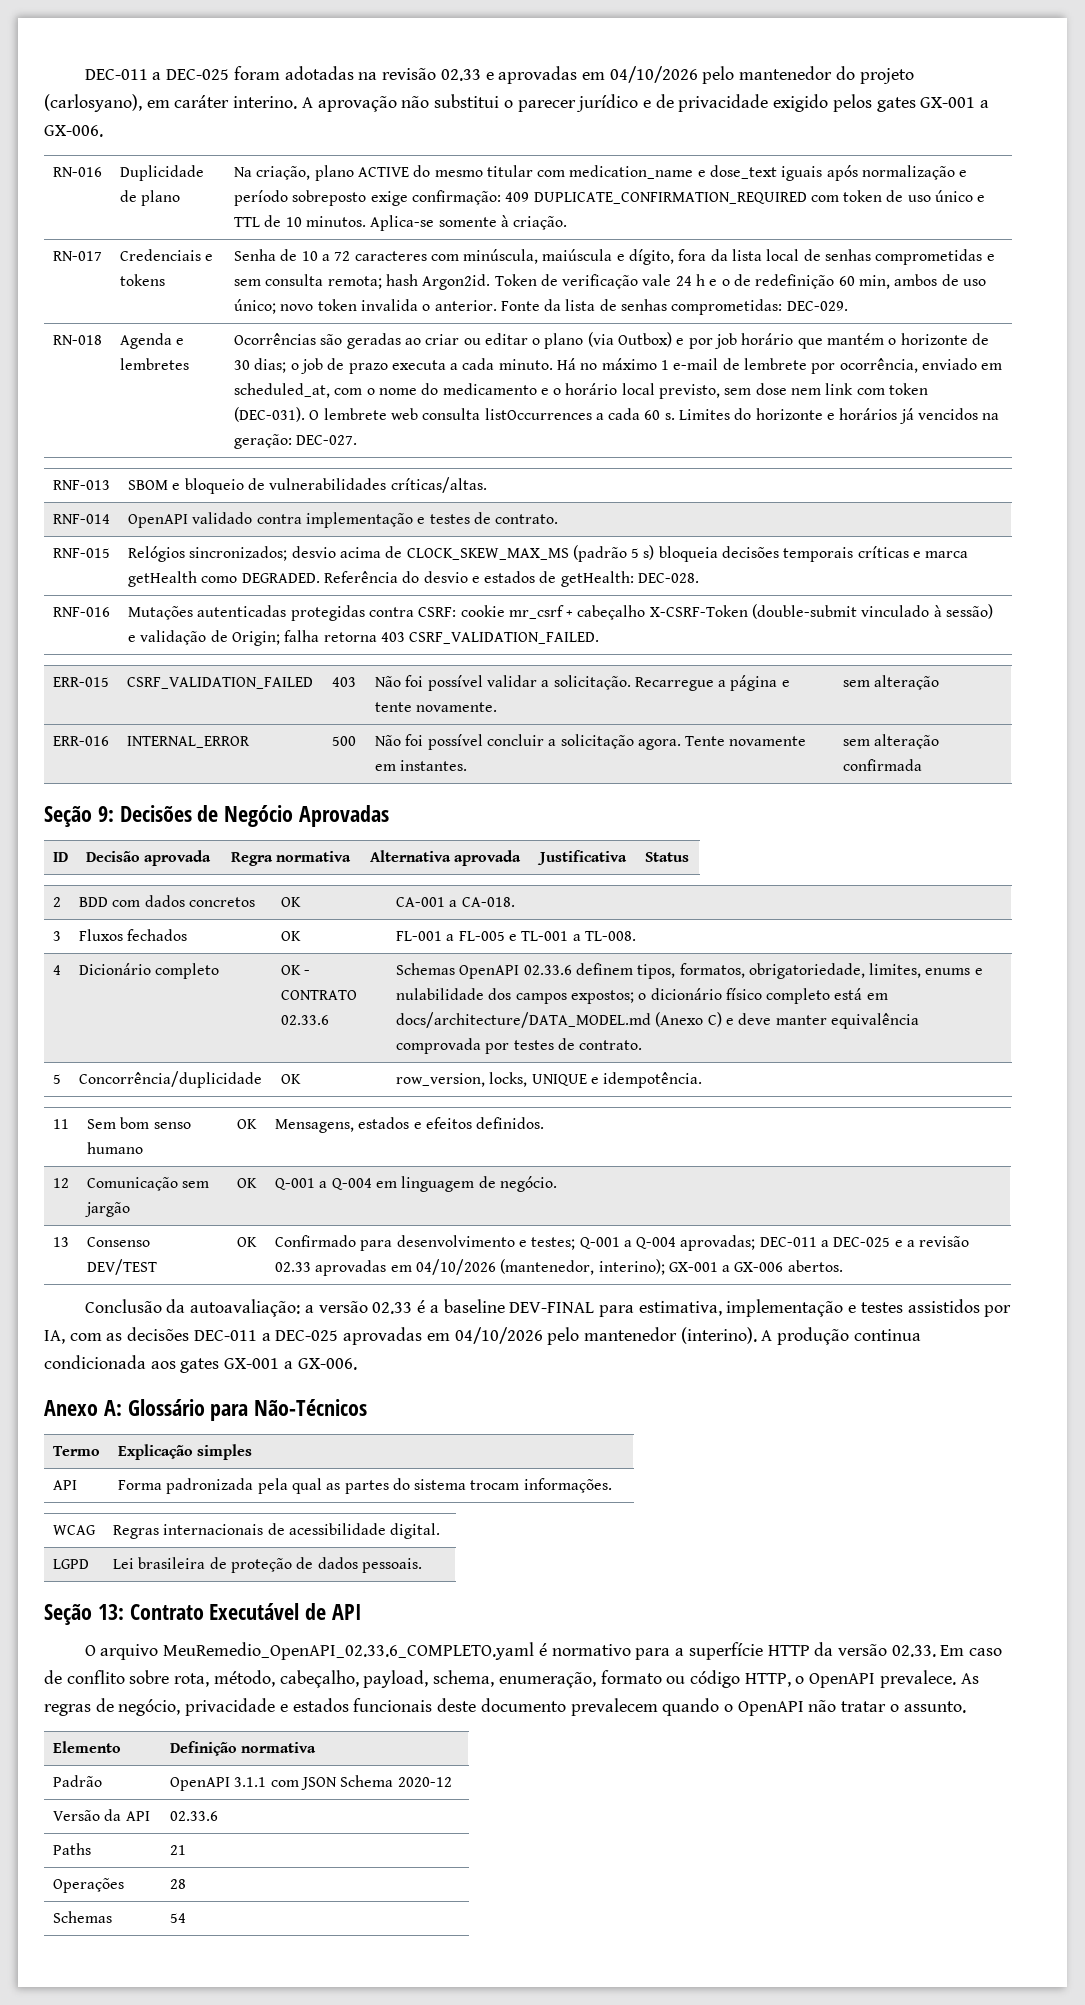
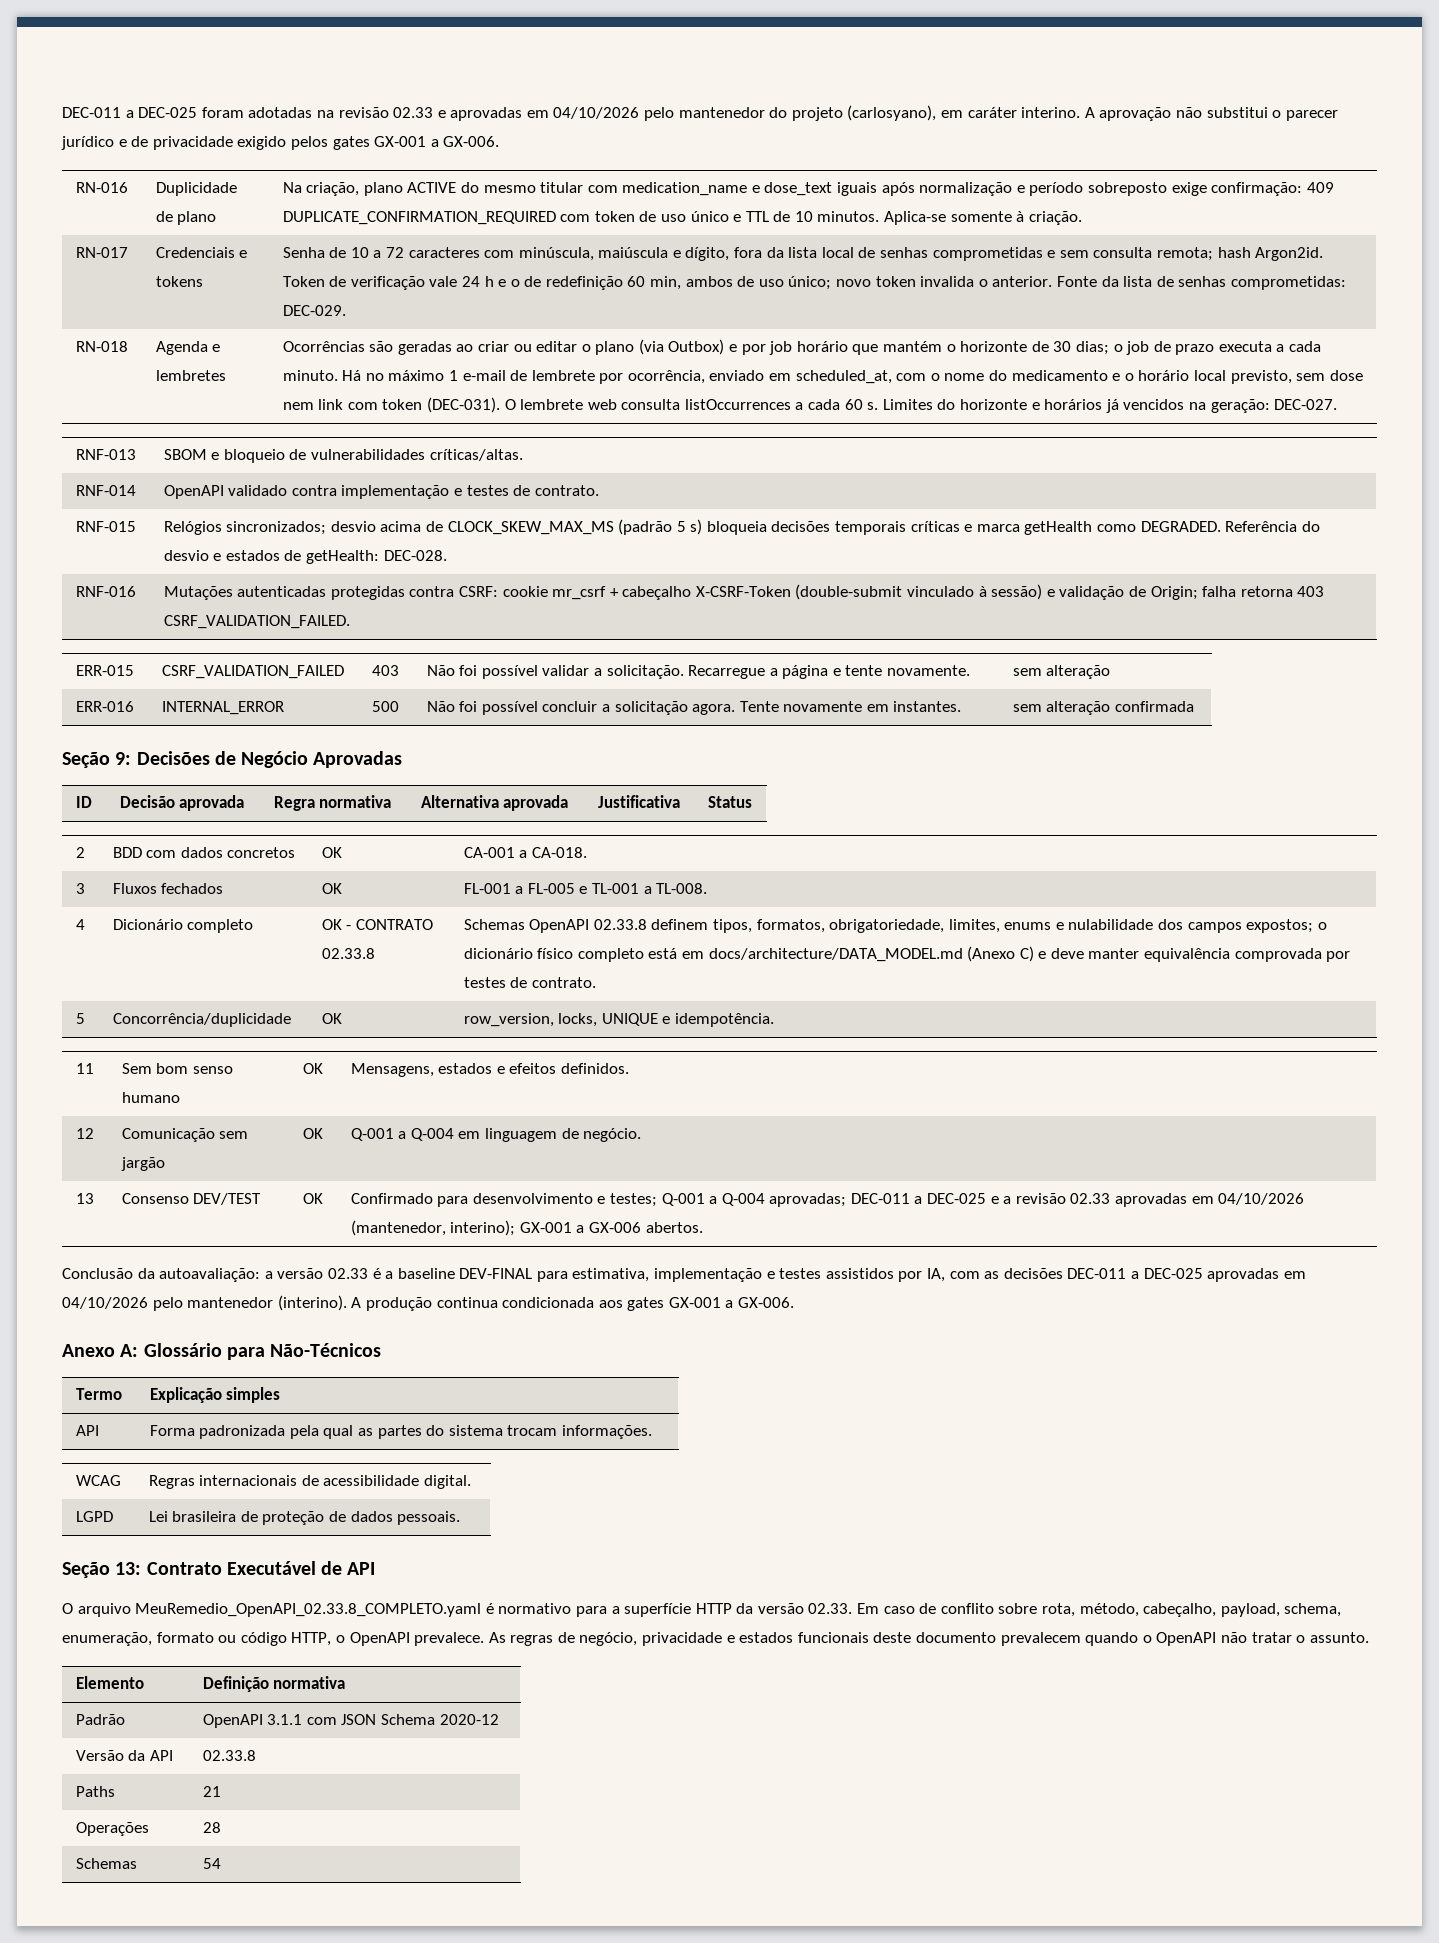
- 4 | Dicionário completo | OK - CONTRATO 02.33.6 | Schemas OpenAPI 02.33.6 definem tipos, formatos, obrigatoriedade, limites, enums e nulabilidade dos campos expostos; o dicionário físico completo está em docs/architecture/DATA_MODEL.md (Anexo C) e deve manter equivalência comprovada por testes de contrato.
+ 4 | Dicionário completo | OK - CONTRATO 02.33.8 | Schemas OpenAPI 02.33.8 definem tipos, formatos, obrigatoriedade, limites, enums e nulabilidade dos campos expostos; o dicionário físico completo está em docs/architecture/DATA_MODEL.md (Anexo C) e deve manter equivalência comprovada por testes de contrato.
- O arquivo MeuRemedio_OpenAPI_02.33.6_COMPLETO.yaml é normativo para a superfície HTTP da versão 02.33. Em caso de conflito sobre rota, método, cabeçalho, payload, schema, enumeração, formato ou código HTTP, o OpenAPI prevalece.
+ O arquivo MeuRemedio_OpenAPI_02.33.8_COMPLETO.yaml é normativo para a superfície HTTP da versão 02.33. Em caso de conflito sobre rota, método, cabeçalho, payload, schema, enumeração, formato ou código HTTP, o OpenAPI prevalece.
- Versão da API | 02.33.6
+ Versão da API | 02.33.8

